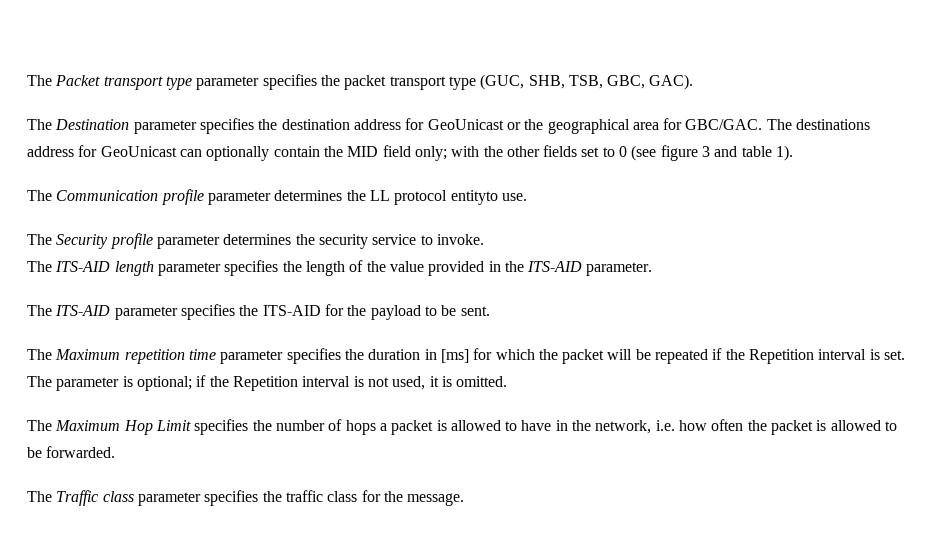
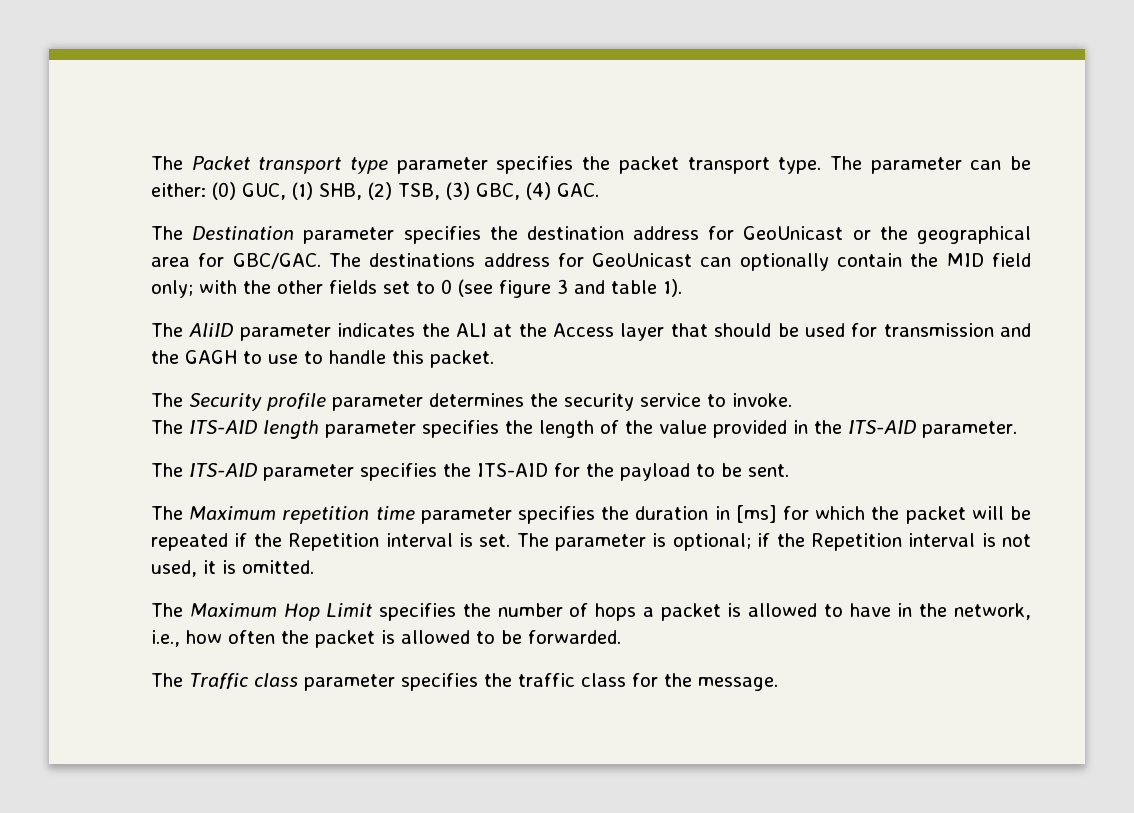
- The Packet transport type parameter specifies the packet transport type (GUC, SHB, TSB, GBC, GAC).
+ The Packet transport type parameter specifies the packet transport type. The parameter can be either: (0) GUC, (1) SHB, (2) TSB, (3) GBC, (4) GAC.
- The Communication profile parameter determines the LL protocol entityto use.
+ The AliID parameter indicates the ALI at the Access layer that should be used for transmission and the GAGH to use to handle this packet.
- The Maximum Hop Limit specifies the number of hops a packet is allowed to have in the network, i.e. how often the packet is allowed to be forwarded.
+ The Maximum Hop Limit specifies the number of hops a packet is allowed to have in the network, i.e., how often the packet is allowed to be forwarded.

